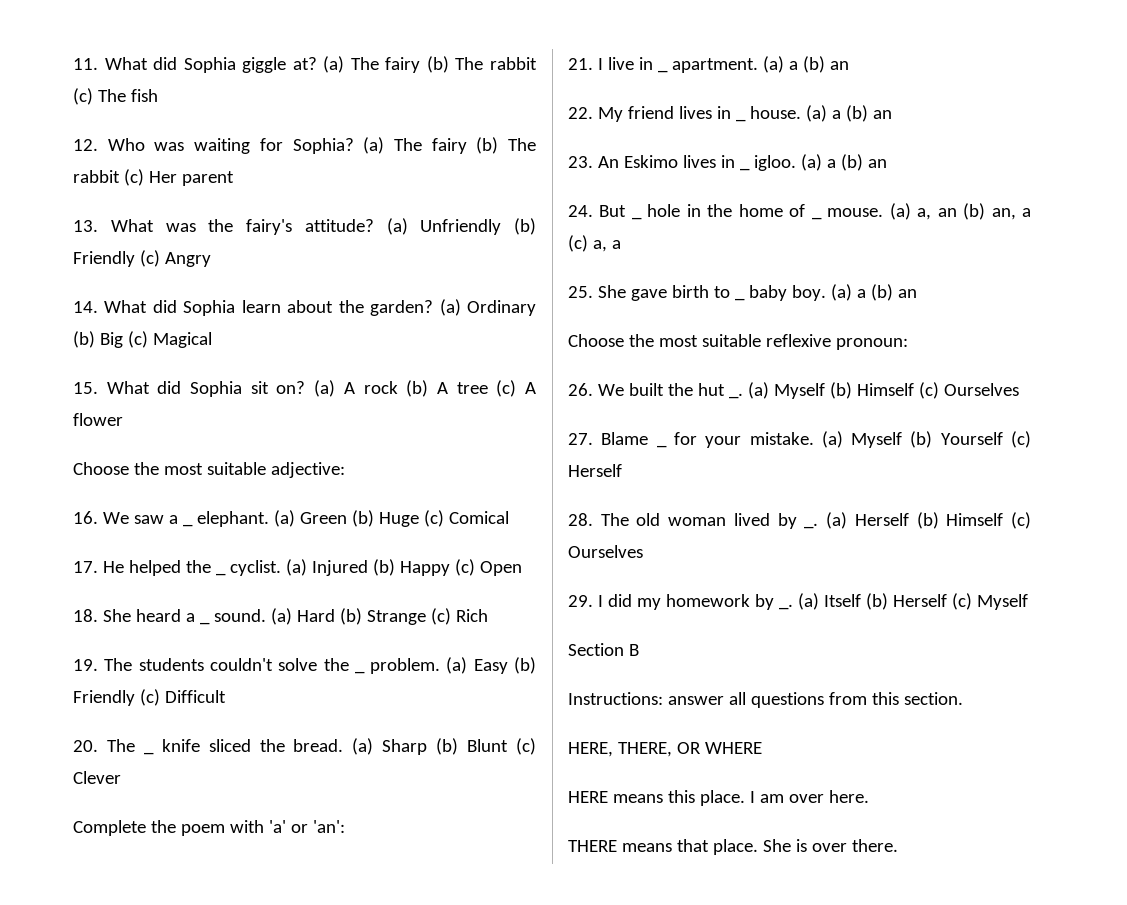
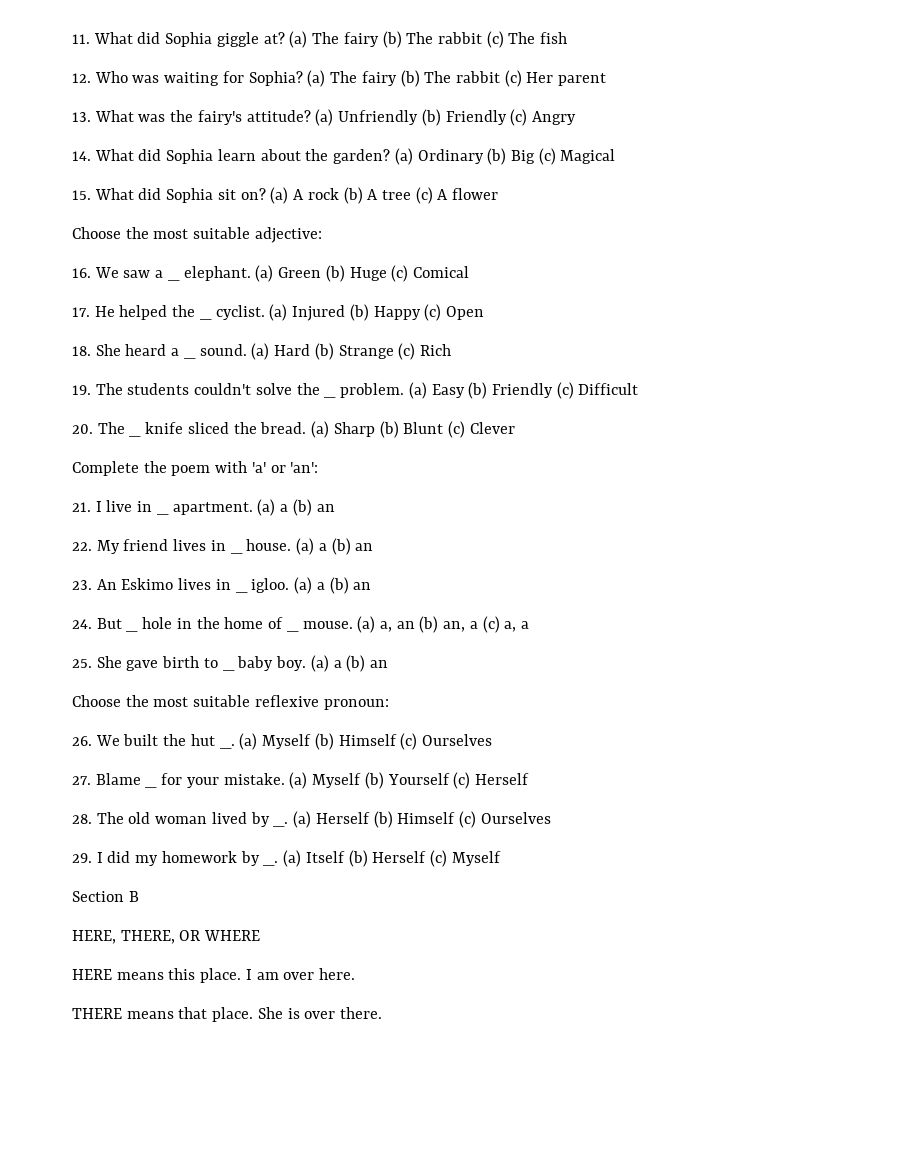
- Instructions: answer all questions from this section.

